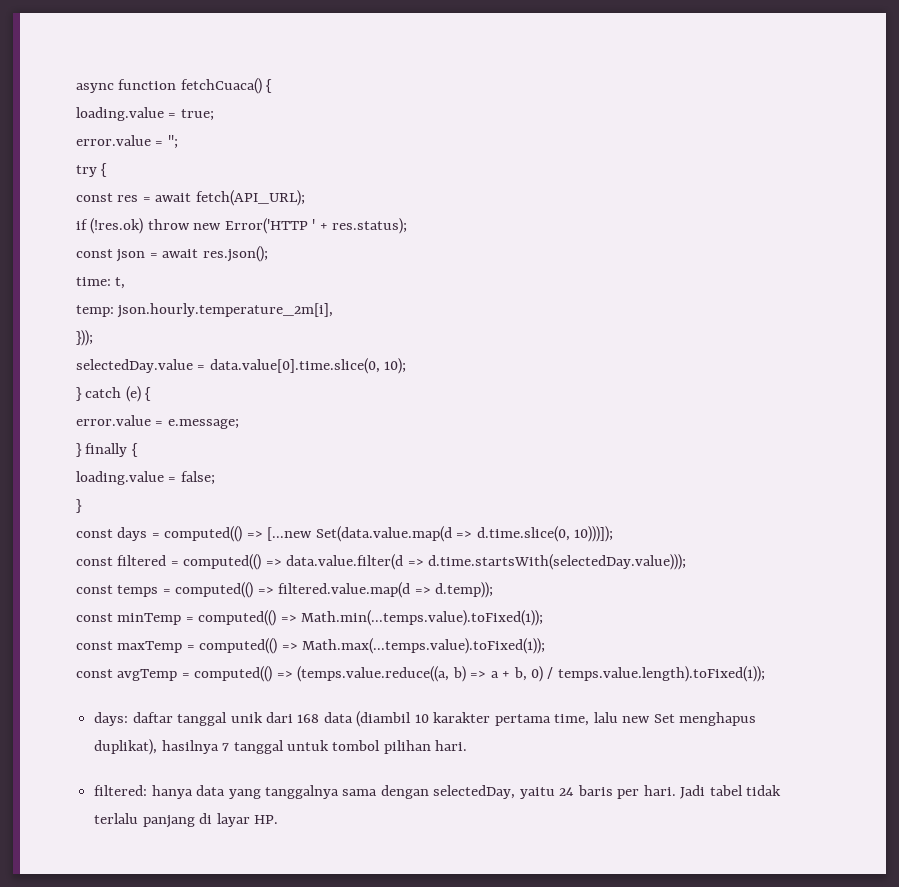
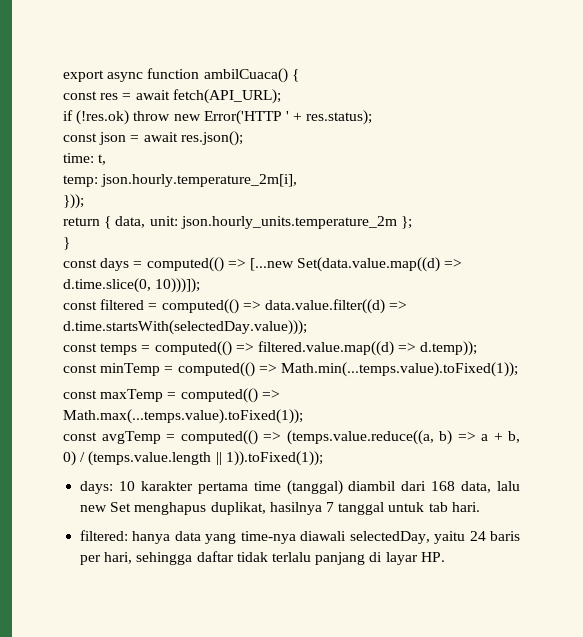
- async function fetchCuaca() {
- loading.value = true;
- error.value = '';
- try {
+ export async function ambilCuaca() {
- selectedDay.value = data.value[0].time.slice(0, 10);
- } catch (e) {
- error.value = e.message;
- } finally {
- loading.value = false;
+ return { data, unit: json.hourly_units.temperature_2m };
- const days = computed(() => [...new Set(data.value.map(d => d.time.slice(0, 10)))]);
+ const days = computed(() => [...new Set(data.value.map((d) => d.time.slice(0, 10)))]);
- const filtered = computed(() => data.value.filter(d => d.time.startsWith(selectedDay.value)));
+ const filtered = computed(() => data.value.filter((d) => d.time.startsWith(selectedDay.value)));
- const temps = computed(() => filtered.value.map(d => d.temp));
+ const temps = computed(() => filtered.value.map((d) => d.temp));
- const avgTemp = computed(() => (temps.value.reduce((a, b) => a + b, 0) / temps.value.length).toFixed(1));
- days: daftar tanggal unik dari 168 data (diambil 10 karakter pertama time, lalu new Set menghapus duplikat), hasilnya 7 tanggal untuk tombol pilihan hari.
+ const avgTemp = computed(() => (temps.value.reduce((a, b) => a + b, 0) / (temps.value.length || 1)).toFixed(1));
+ days: 10 karakter pertama time (tanggal) diambil dari 168 data, lalu new Set menghapus duplikat, hasilnya 7 tanggal untuk tab hari.
- filtered: hanya data yang tanggalnya sama dengan selectedDay, yaitu 24 baris per hari. Jadi tabel tidak terlalu panjang di layar HP.
+ filtered: hanya data yang time-nya diawali selectedDay, yaitu 24 baris per hari, sehingga daftar tidak terlalu panjang di layar HP.

